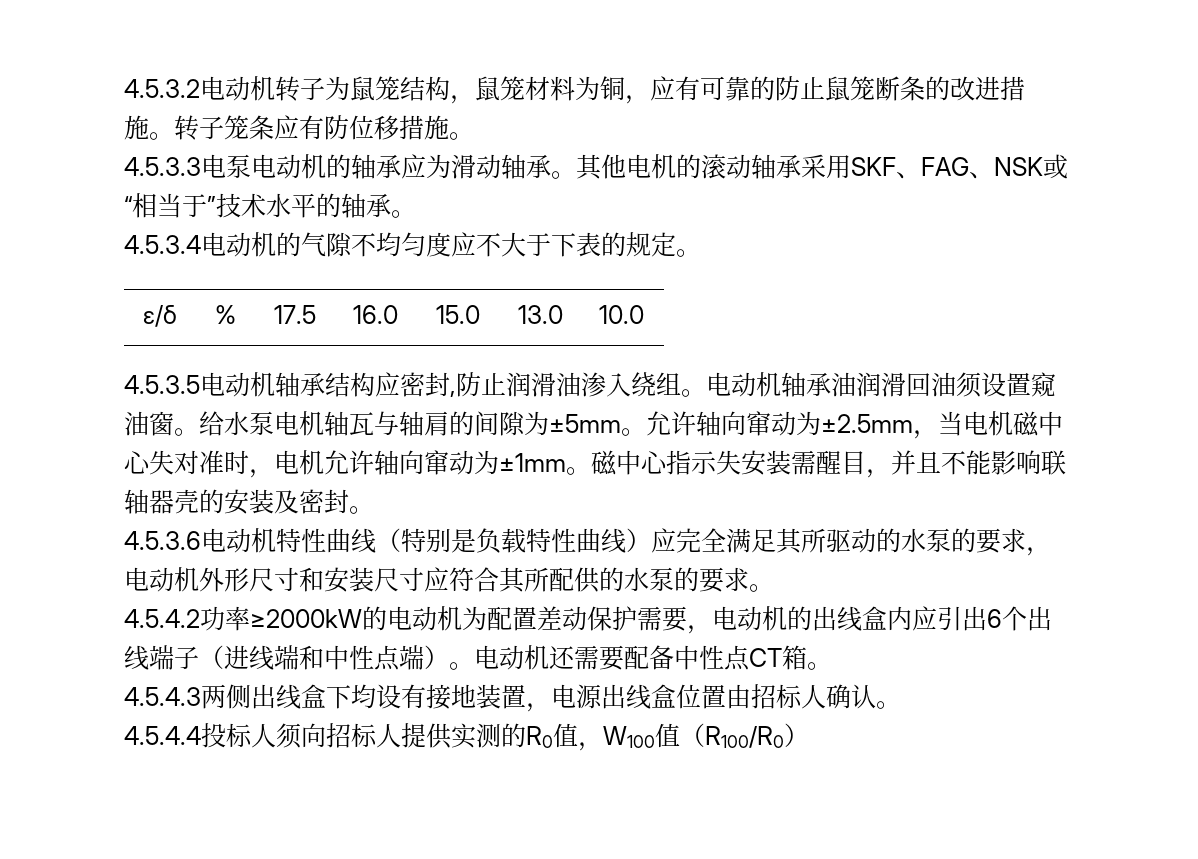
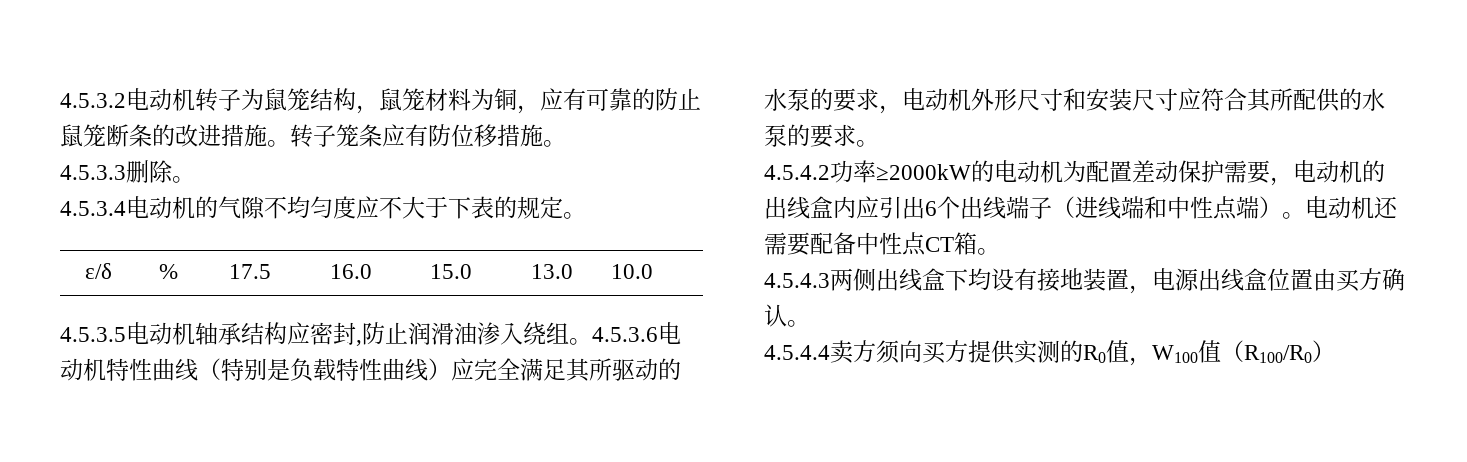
- 4.5.3.3电泵电动机的轴承应为滑动轴承。其他电机的滚动轴承采用SKF、FAG、NSK或“相当于”技术水平的轴承。
+ 4.5.3.3删除。
- 4.5.3.5电动机轴承结构应密封,防止润滑油渗入绕组。电动机轴承油润滑回油须设置窥油窗。给水泵电机轴瓦与轴肩的间隙为±5mm。允许轴向窜动为±2.5mm，当电机磁中心失对准时，电机允许轴向窜动为±1mm。磁中心指示失安装需醒目，并且不能影响联轴器壳的安装及密封。
- 4.5.3.6电动机特性曲线（特别是负载特性曲线）应完全满足其所驱动的水泵的要求，电动机外形尺寸和安装尺寸应符合其所配供的水泵的要求。
+ 4.5.3.5电动机轴承结构应密封,防止润滑油渗入绕组。4.5.3.6电动机特性曲线（特别是负载特性曲线）应完全满足其所驱动的水泵的要求，电动机外形尺寸和安装尺寸应符合其所配供的水泵的要求。
- 4.5.4.3两侧出线盒下均设有接地装置，电源出线盒位置由招标人确认。
+ 4.5.4.3两侧出线盒下均设有接地装置，电源出线盒位置由买方确认。
- 4.5.4.4投标人须向招标人提供实测的R0值，W100值（R100/R0）
+ 4.5.4.4卖方须向买方提供实测的R0值，W100值（R100/R0）

